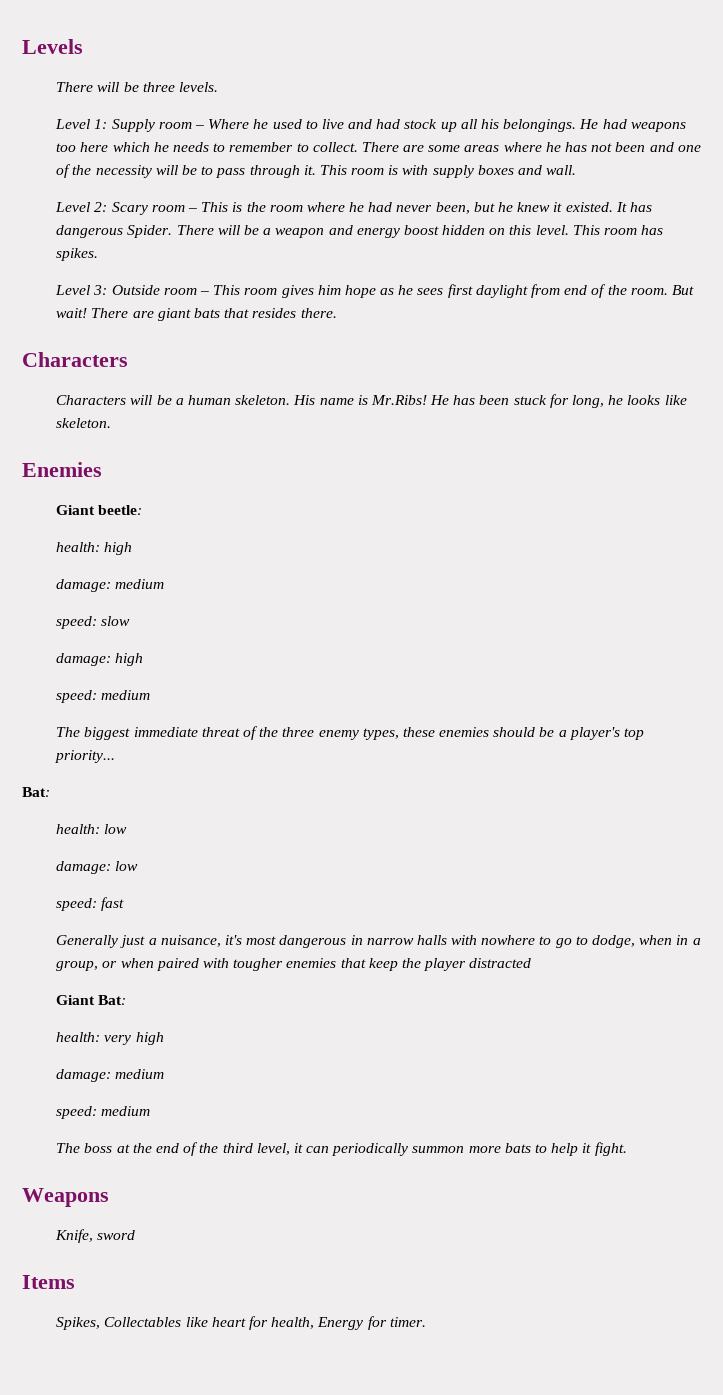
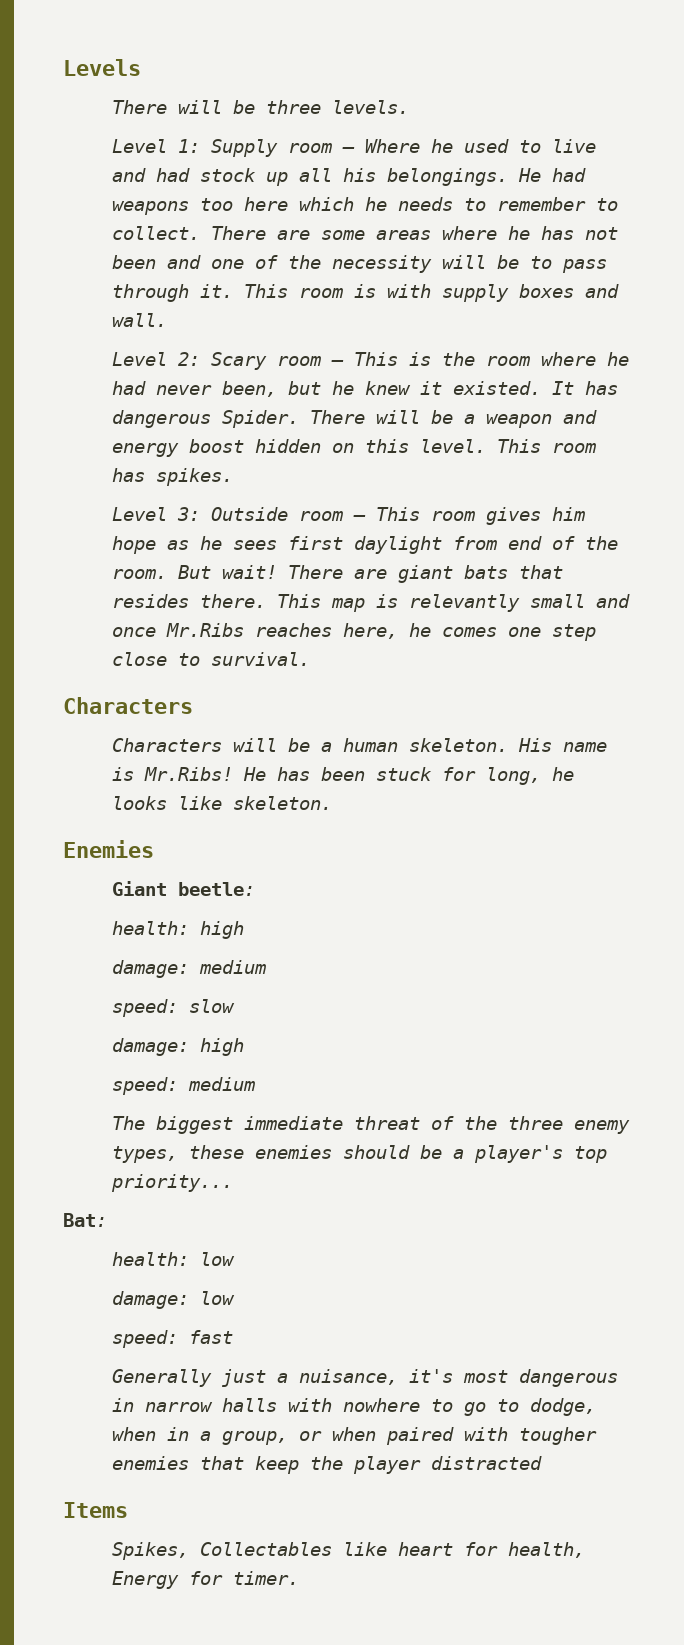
+ This map is relevantly small and once Mr.Ribs reaches here, he comes one step close to survival.
- Giant Bat:
- health: very high
- damage: medium
- speed: medium
- The boss at the end of the third level, it can periodically summon more bats to help it fight.
- Weapons
- Knife, sword

